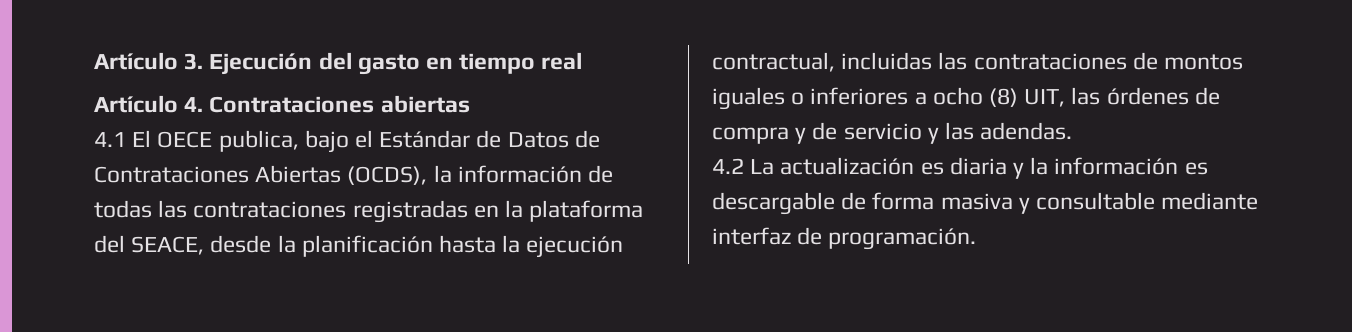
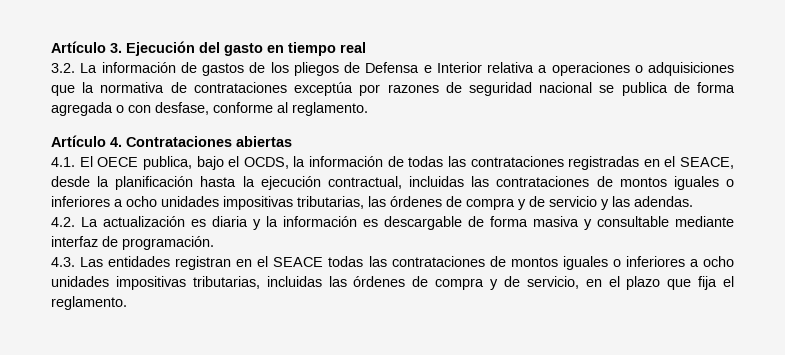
+ 3.2. La información de gastos de los pliegos de Defensa e Interior relativa a operaciones o adquisiciones que la normativa de contrataciones exceptúa por razones de seguridad nacional se publica de forma agregada o con desfase, conforme al reglamento.
- 4.1 El OECE publica, bajo el Estándar de Datos de Contrataciones Abiertas (OCDS), la información de todas las contrataciones registradas en la plataforma del SEACE, desde la planificación hasta la ejecución contractual, incluidas las contrataciones de montos iguales o inferiores a ocho (8) UIT, las órdenes de compra y de servicio y las adendas.
+ 4.1. El OECE publica, bajo el OCDS, la información de todas las contrataciones registradas en el SEACE, desde la planificación hasta la ejecución contractual, incluidas las contrataciones de montos iguales o inferiores a ocho unidades impositivas tributarias, las órdenes de compra y de servicio y las adendas.
- 4.2 La actualización es diaria y la información es descargable de forma masiva y consultable mediante interfaz de programación.
+ 4.2. La actualización es diaria y la información es descargable de forma masiva y consultable mediante interfaz de programación.
+ 4.3. Las entidades registran en el SEACE todas las contrataciones de montos iguales o inferiores a ocho unidades impositivas tributarias, incluidas las órdenes de compra y de servicio, en el plazo que fija el reglamento.

